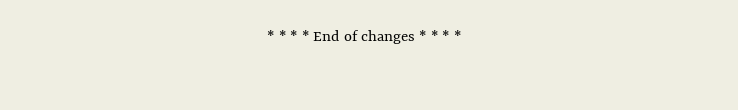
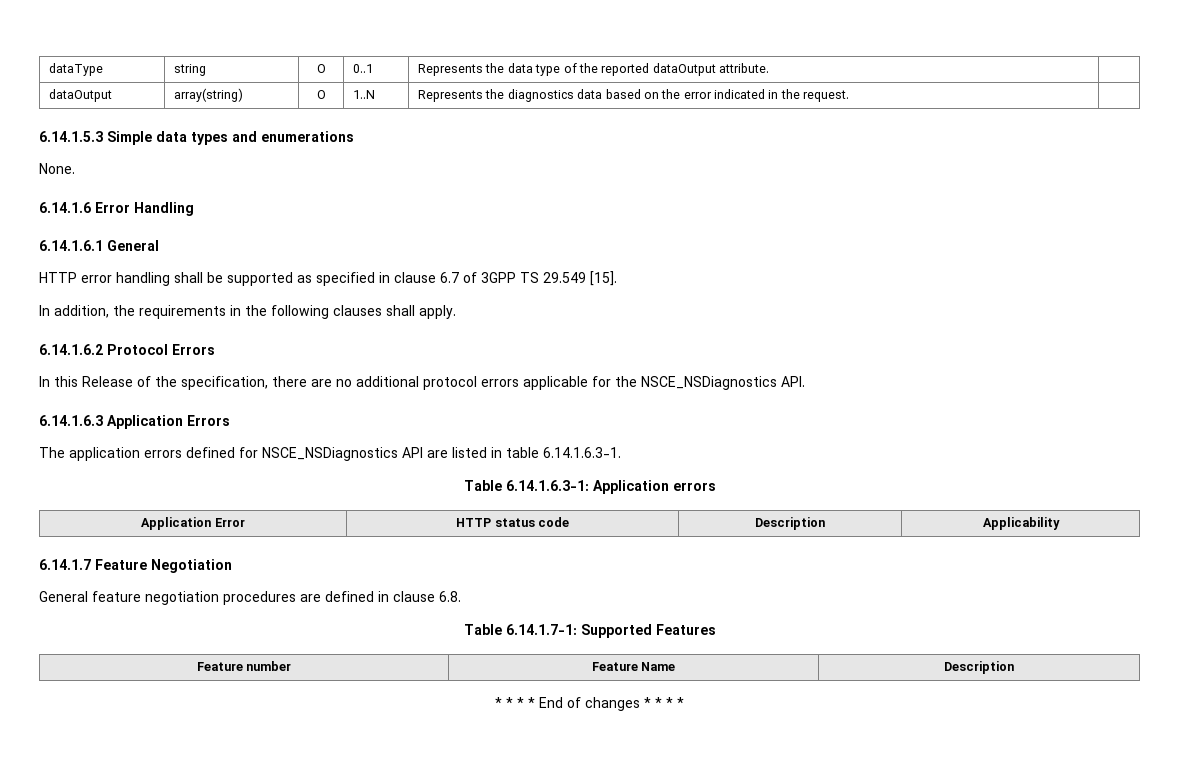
+ dataType | string | O | 0..1 | Represents the data type of the reported dataOutput attribute. |
+ dataOutput | array(string) | O | 1..N | Represents the diagnostics data based on the error indicated in the request. |
+ 6.14.1.5.3 Simple data types and enumerations
+ None.
+ 6.14.1.6 Error Handling
+ 6.14.1.6.1 General
+ HTTP error handling shall be supported as specified in clause 6.7 of 3GPP TS 29.549 [15].
+ In addition, the requirements in the following clauses shall apply.
+ 6.14.1.6.2 Protocol Errors
+ In this Release of the specification, there are no additional protocol errors applicable for the NSCE_NSDiagnostics API.
+ 6.14.1.6.3 Application Errors
+ The application errors defined for NSCE_NSDiagnostics API are listed in table 6.14.1.6.3-1.
+ Table 6.14.1.6.3-1: Application errors
+ Application Error | HTTP status code | Description | Applicability
+ 6.14.1.7 Feature Negotiation
+ General feature negotiation procedures are defined in clause 6.8.
+ Table 6.14.1.7-1: Supported Features
+ Feature number | Feature Name | Description

